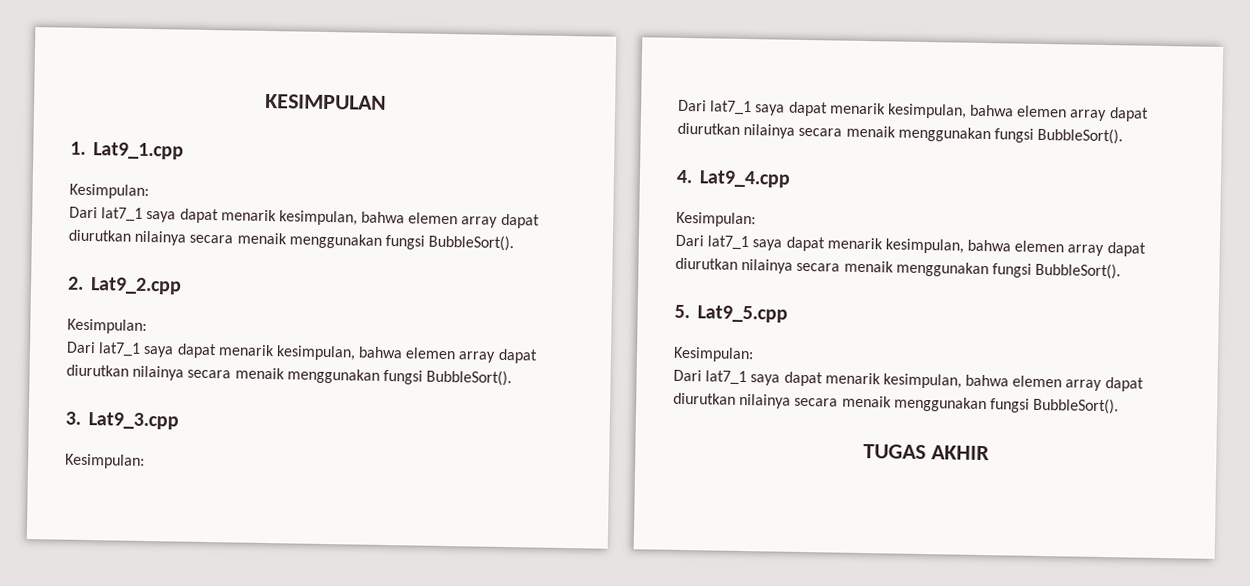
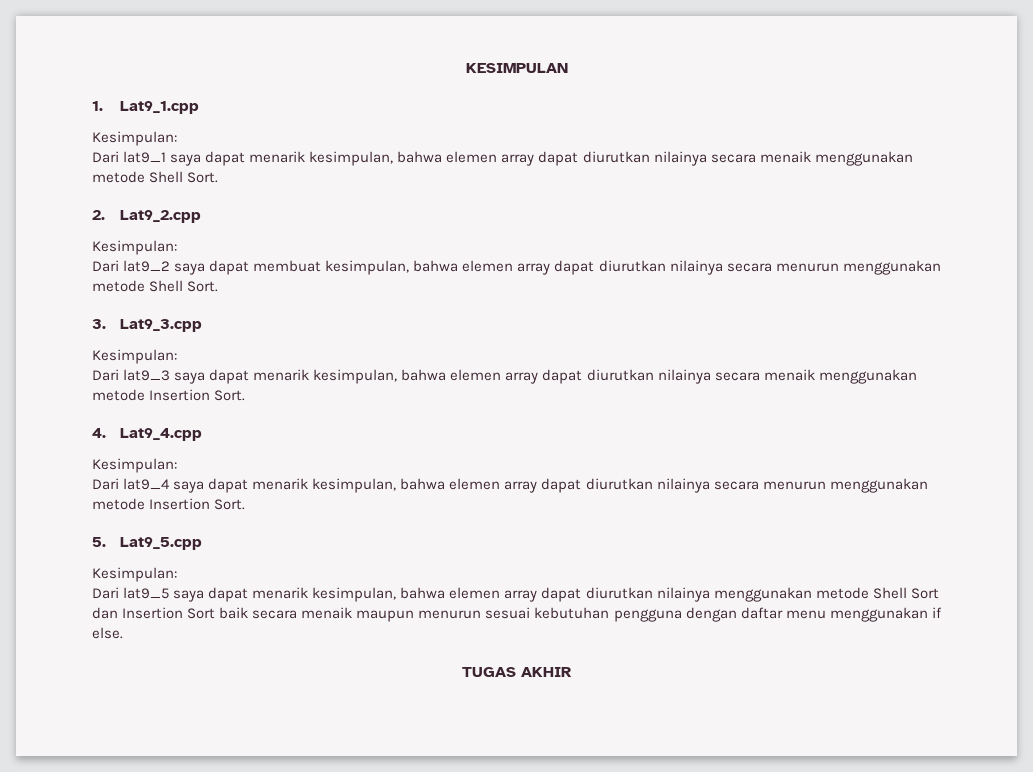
  1. Lat9_1.cpp
  Kesimpulan:
- Dari lat7_1 saya dapat menarik kesimpulan, bahwa elemen array dapat diurutkan nilainya secara menaik menggunakan fungsi BubbleSort().
+ Dari lat9_1 saya dapat menarik kesimpulan, bahwa elemen array dapat diurutkan nilainya secara menaik menggunakan metode Shell Sort.
  2. Lat9_2.cpp
  Kesimpulan:
- Dari lat7_1 saya dapat menarik kesimpulan, bahwa elemen array dapat diurutkan nilainya secara menaik menggunakan fungsi BubbleSort().
+ Dari lat9_2 saya dapat membuat kesimpulan, bahwa elemen array dapat diurutkan nilainya secara menurun menggunakan metode Shell Sort.
  3. Lat9_3.cpp
  Kesimpulan:
- Dari lat7_1 saya dapat menarik kesimpulan, bahwa elemen array dapat diurutkan nilainya secara menaik menggunakan fungsi BubbleSort().
+ Dari lat9_3 saya dapat menarik kesimpulan, bahwa elemen array dapat diurutkan nilainya secara menaik menggunakan metode Insertion Sort.
  4. Lat9_4.cpp
  Kesimpulan:
- Dari lat7_1 saya dapat menarik kesimpulan, bahwa elemen array dapat diurutkan nilainya secara menaik menggunakan fungsi BubbleSort().
+ Dari lat9_4 saya dapat menarik kesimpulan, bahwa elemen array dapat diurutkan nilainya secara menurun menggunakan metode Insertion Sort.
  5. Lat9_5.cpp
  Kesimpulan:
- Dari lat7_1 saya dapat menarik kesimpulan, bahwa elemen array dapat diurutkan nilainya secara menaik menggunakan fungsi BubbleSort().
+ Dari lat9_5 saya dapat menarik kesimpulan, bahwa elemen array dapat diurutkan nilainya menggunakan metode Shell Sort dan Insertion Sort baik secara menaik maupun menurun sesuai kebutuhan pengguna dengan daftar menu menggunakan if else.

